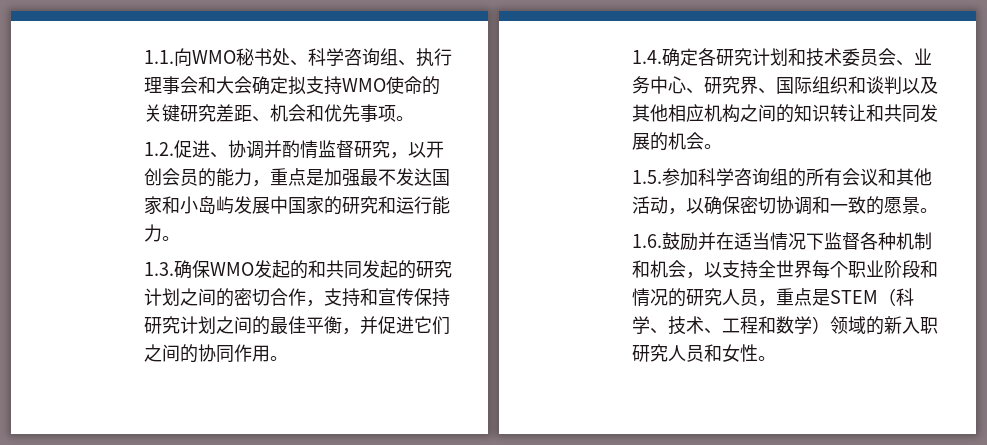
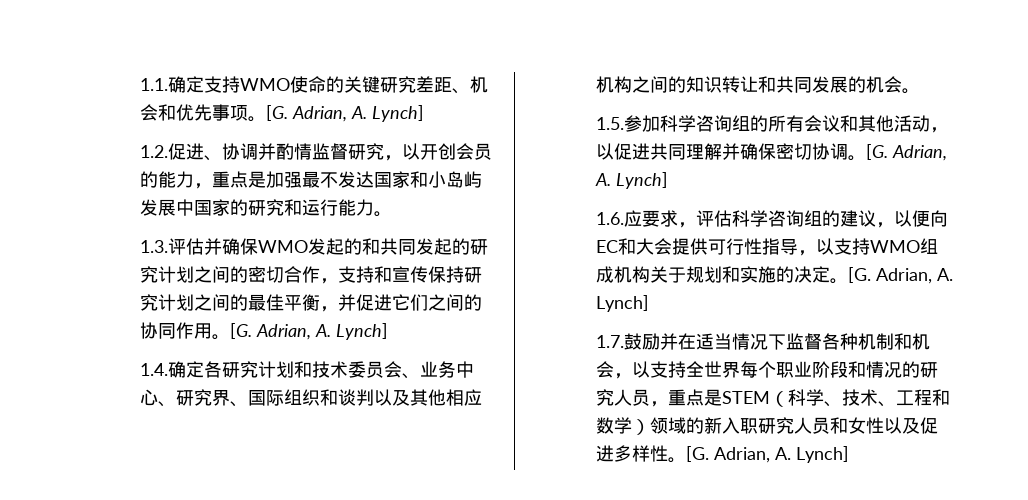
- 1.1.向WMO秘书处、科学咨询组、执行理事会和大会确定拟支持WMO使命的关键研究差距、机会和优先事项。
+ 1.1.确定支持WMO使命的关键研究差距、机会和优先事项。[G. Adrian, A. Lynch]
- 1.3.确保WMO发起的和共同发起的研究计划之间的密切合作，支持和宣传保持研究计划之间的最佳平衡，并促进它们之间的协同作用。
+ 1.3.评估并确保WMO发起的和共同发起的研究计划之间的密切合作，支持和宣传保持研究计划之间的最佳平衡，并促进它们之间的协同作用。[G. Adrian, A. Lynch]
- 1.5.参加科学咨询组的所有会议和其他活动，以确保密切协调和一致的愿景。
- 1.6.鼓励并在适当情况下监督各种机制和机会，以支持全世界每个职业阶段和情况的研究人员，重点是STEM（科学、技术、工程和数学）领域的新入职研究人员和女性。
+ 1.5.参加科学咨询组的所有会议和其他活动，以促进共同理解并确保密切协调。[G. Adrian, A. Lynch]
+ 1.6.应要求，评估科学咨询组的建议，以便向EC和大会提供可行性指导，以支持WMO组成机构关于规划和实施的决定。[G. Adrian, A. Lynch]
+ 1.7.鼓励并在适当情况下监督各种机制和机会，以支持全世界每个职业阶段和情况的研究人员，重点是STEM（科学、技术、工程和数学）领域的新入职研究人员和女性以及促进多样性。[G. Adrian, A. Lynch]

